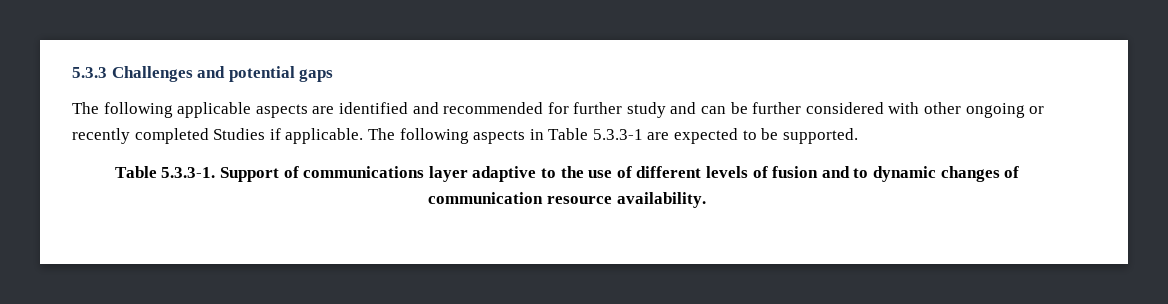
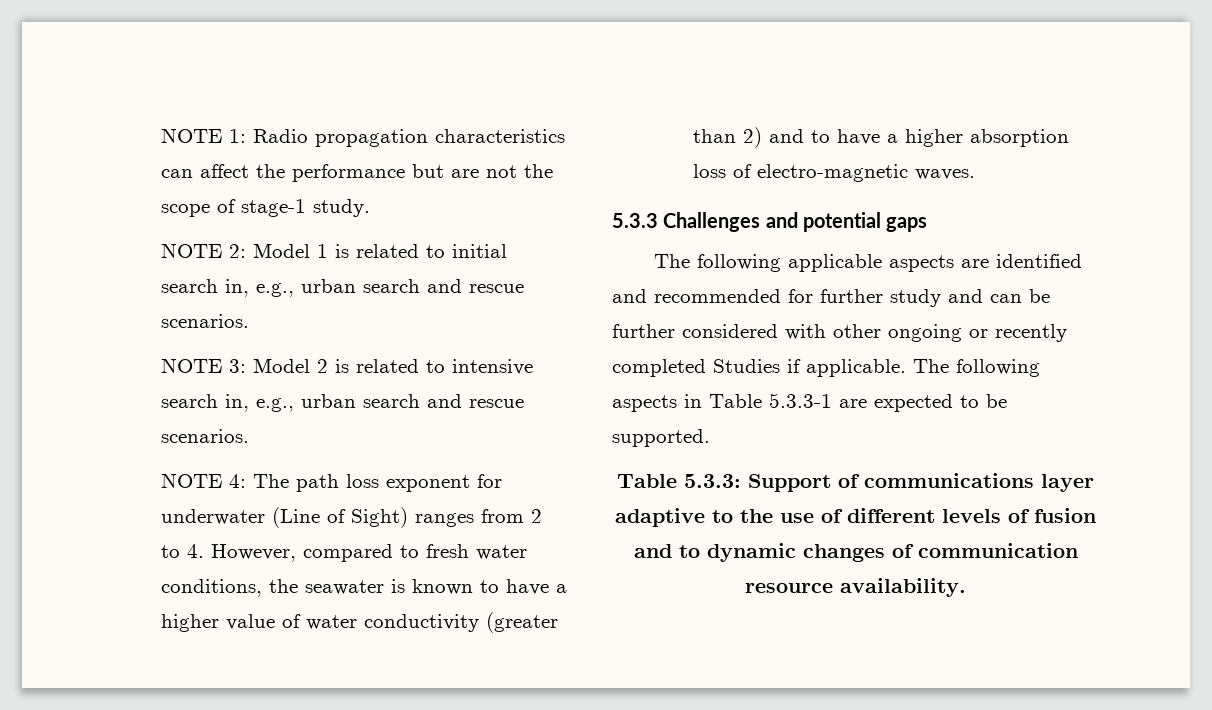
+ NOTE 1: Radio propagation characteristics can affect the performance but are not the scope of stage-1 study.
+ NOTE 2: Model 1 is related to initial search in, e.g., urban search and rescue scenarios.
+ NOTE 3: Model 2 is related to intensive search in, e.g., urban search and rescue scenarios.
+ NOTE 4: The path loss exponent for underwater (Line of Sight) ranges from 2 to 4. However, compared to fresh water conditions, the seawater is known to have a higher value of water conductivity (greater than 2) and to have a higher absorption loss of electro-magnetic waves.
- Table 5.3.3-1. Support of communications layer adaptive to the use of different levels of fusion and to dynamic changes of communication resource availability.
+ Table 5.3.3: Support of communications layer adaptive to the use of different levels of fusion and to dynamic changes of communication resource availability.

